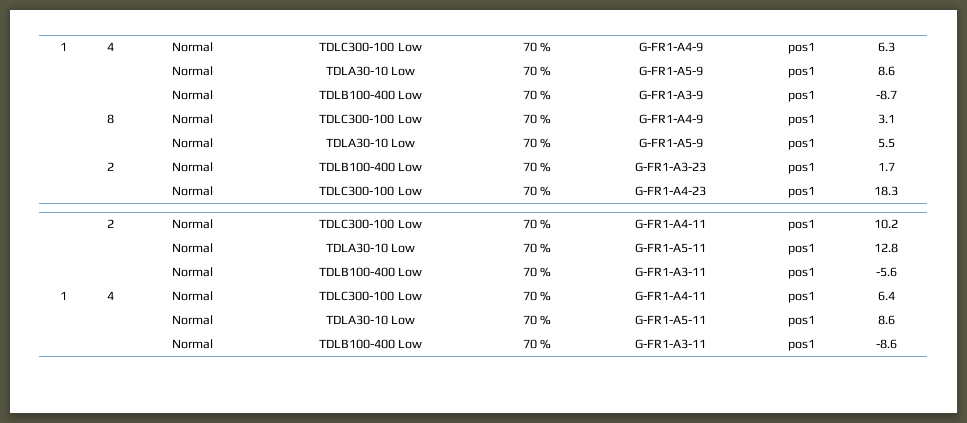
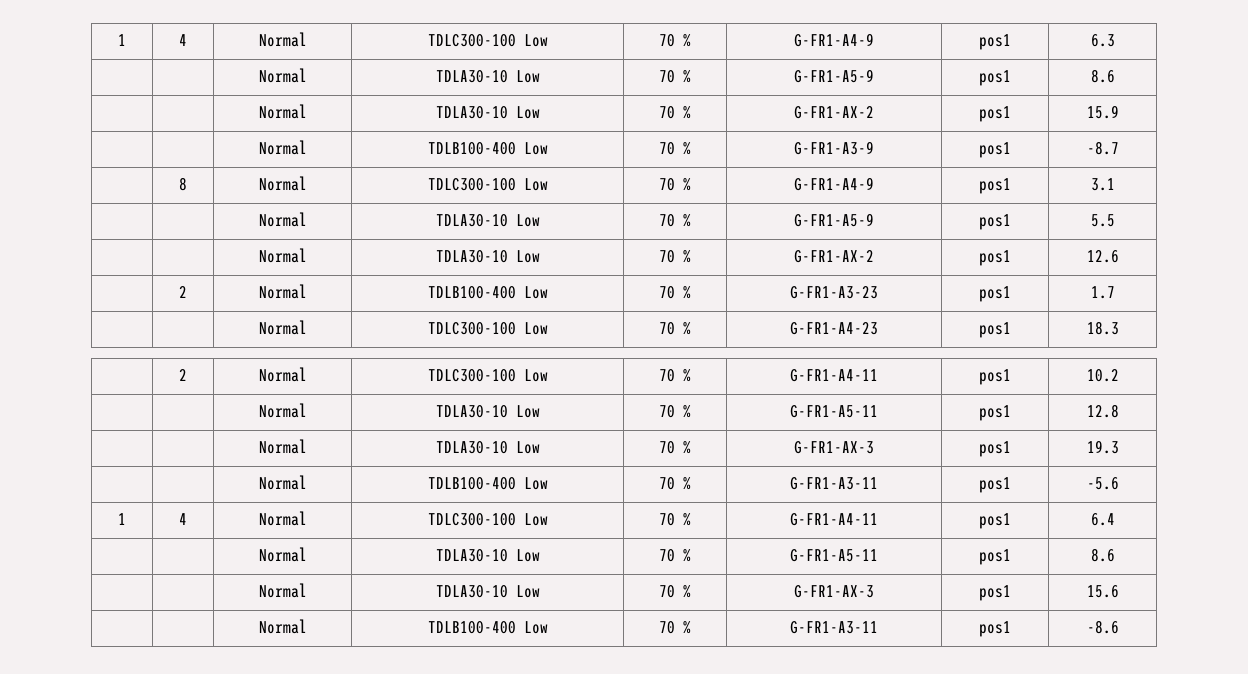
+ | | Normal | TDLA30-10 Low | 70 % | G-FR1-AX-2 | pos1 | 15.9
+ | | Normal | TDLA30-10 Low | 70 % | G-FR1-AX-2 | pos1 | 12.6
+ | | Normal | TDLA30-10 Low | 70 % | G-FR1-AX-3 | pos1 | 19.3
+ | | Normal | TDLA30-10 Low | 70 % | G-FR1-AX-3 | pos1 | 15.6

